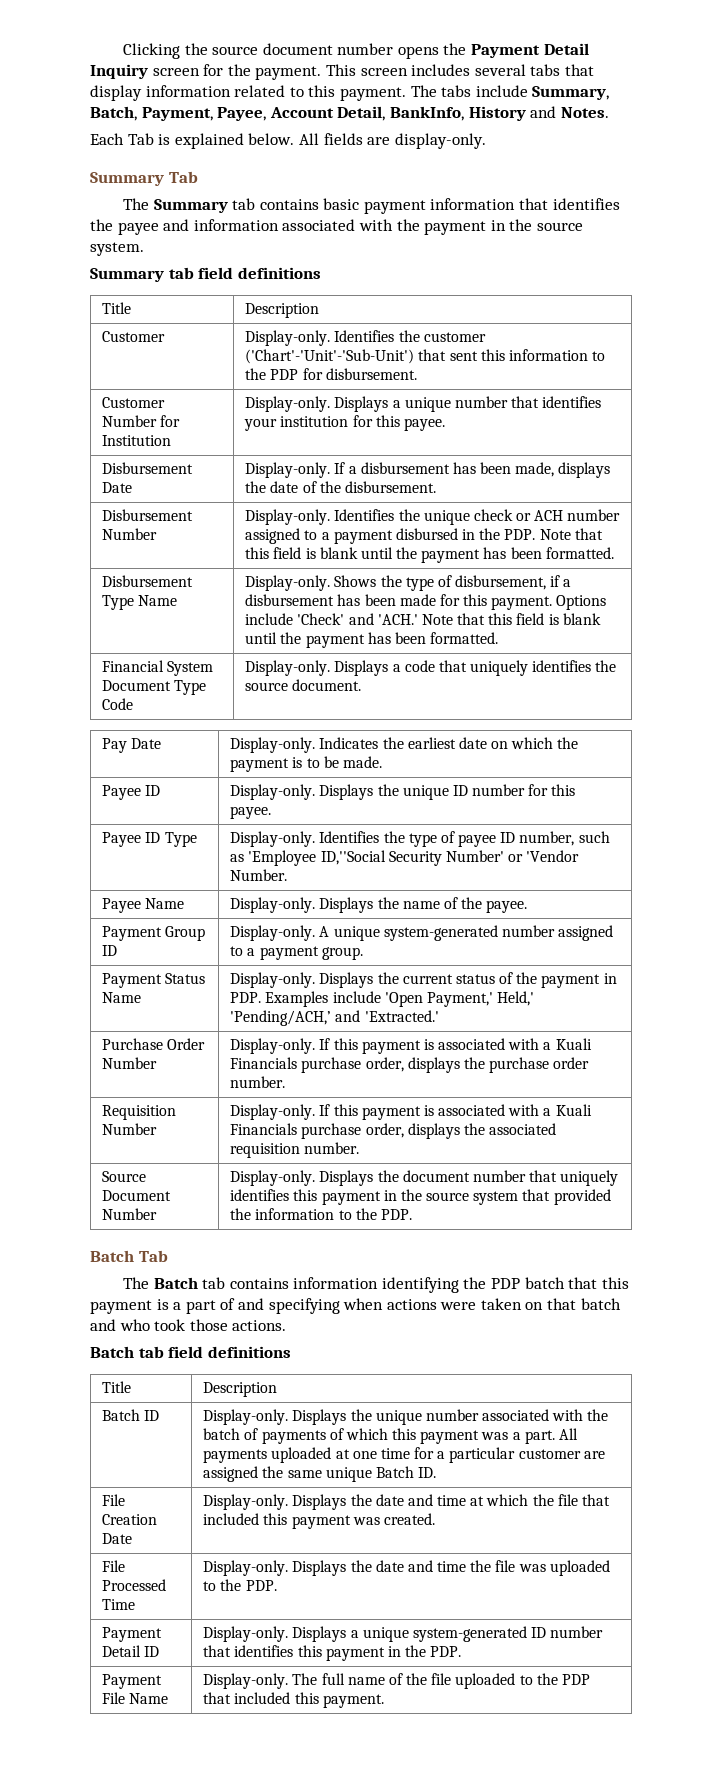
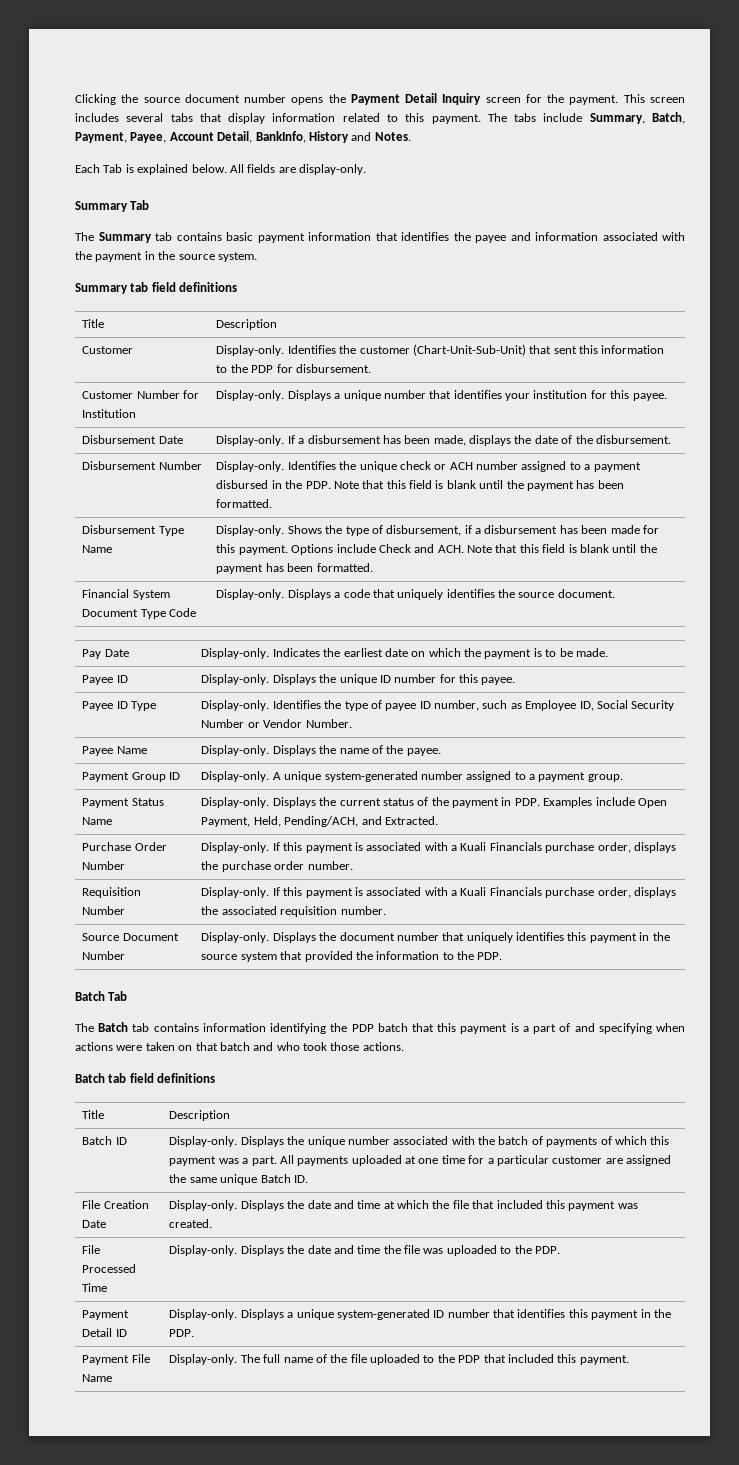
- Customer | Display-only. Identifies the customer ('Chart'-'Unit'-'Sub-Unit') that sent this information to the PDP for disbursement.
+ Customer | Display-only. Identifies the customer (Chart-Unit-Sub-Unit) that sent this information to the PDP for disbursement.
- Disbursement Type Name | Display-only. Shows the type of disbursement, if a disbursement has been made for this payment. Options include 'Check' and 'ACH.' Note that this field is blank until the payment has been formatted.
+ Disbursement Type Name | Display-only. Shows the type of disbursement, if a disbursement has been made for this payment. Options include Check and ACH. Note that this field is blank until the payment has been formatted.
- Payee ID Type | Display-only. Identifies the type of payee ID number, such as 'Employee ID,''Social Security Number' or 'Vendor Number.
+ Payee ID Type | Display-only. Identifies the type of payee ID number, such as Employee ID, Social Security Number or Vendor Number.
- Payment Status Name | Display-only. Displays the current status of the payment in PDP. Examples include 'Open Payment,' Held,' 'Pending/ACH,’ and 'Extracted.'
+ Payment Status Name | Display-only. Displays the current status of the payment in PDP. Examples include Open Payment, Held, Pending/ACH, and Extracted.

